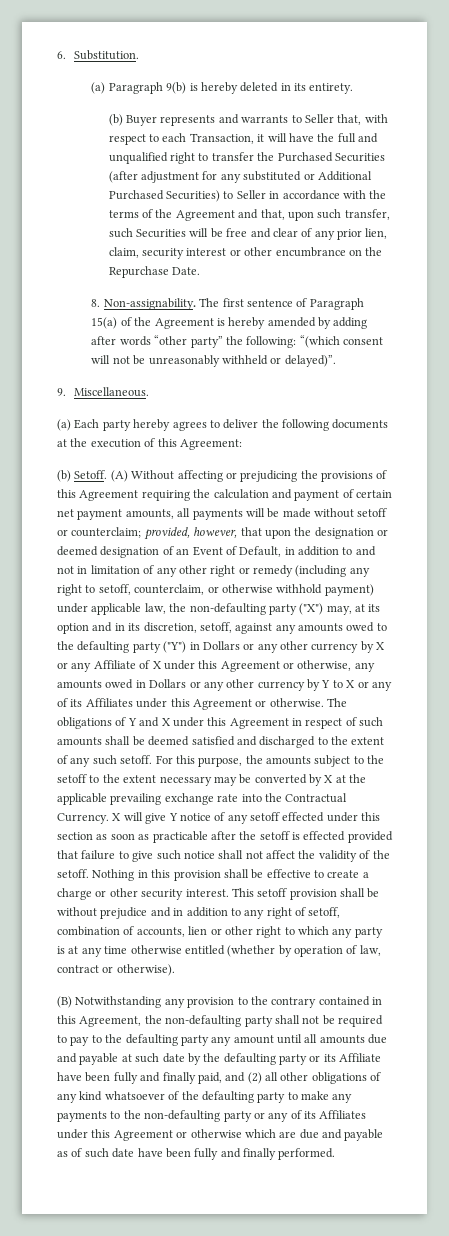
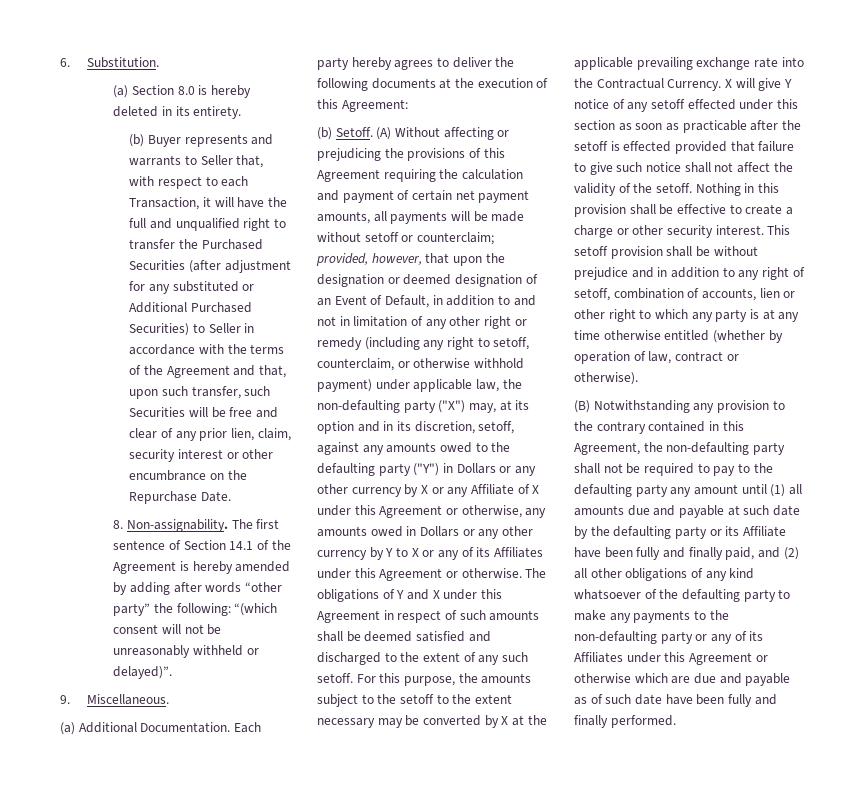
- (a) Paragraph 9(b) is hereby deleted in its entirety.
+ (a) Section 8.0 is hereby deleted in its entirety.
- The first sentence of Paragraph 15(a) of the Agreement is hereby amended by adding after words “other party” the following: “(which consent will not be unreasonably withheld or delayed)”.
+ The first sentence of Section 14.1 of the Agreement is hereby amended by adding after words “other party” the following: “(which consent will not be unreasonably withheld or delayed)”.
- (a) Each party hereby agrees to deliver the following documents at the execution of this Agreement:
+ (a) Additional Documentation. Each party hereby agrees to deliver the following documents at the execution of this Agreement:
- (B) Notwithstanding any provision to the contrary contained in this Agreement, the non-defaulting party shall not be required to pay to the defaulting party any amount until all amounts due and payable at such date by the defaulting party or its Affiliate have been fully and finally paid, and (2) all other obligations of any kind whatsoever of the defaulting party to make any payments to the non-defaulting party or any of its Affiliates under this Agreement or otherwise which are due and payable as of such date have been fully and finally performed.
+ (B) Notwithstanding any provision to the contrary contained in this Agreement, the non-defaulting party shall not be required to pay to the defaulting party any amount until (1) all amounts due and payable at such date by the defaulting party or its Affiliate have been fully and finally paid, and (2) all other obligations of any kind whatsoever of the defaulting party to make any payments to the non-defaulting party or any of its Affiliates under this Agreement or otherwise which are due and payable as of such date have been fully and finally performed.

